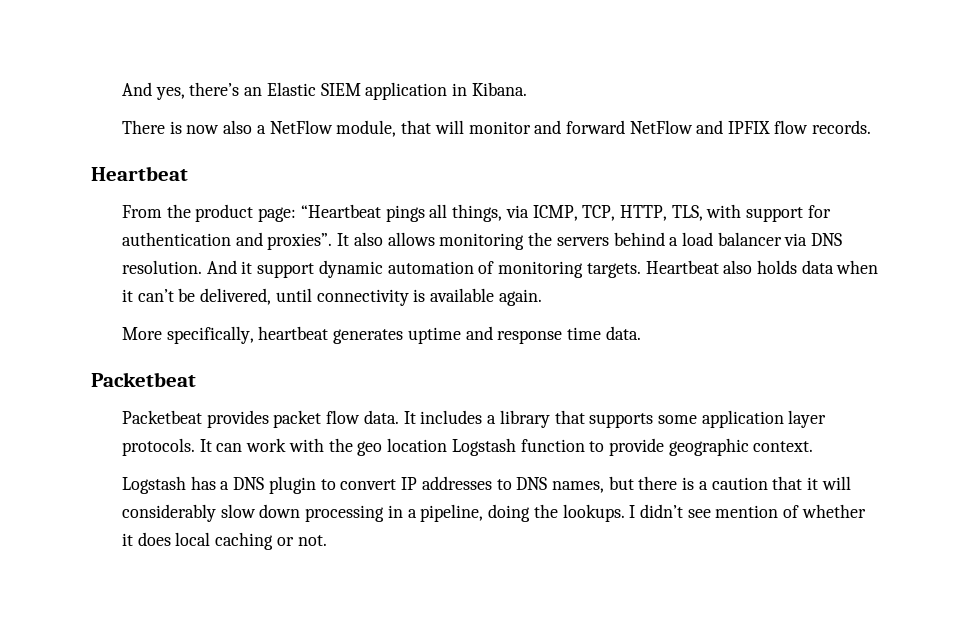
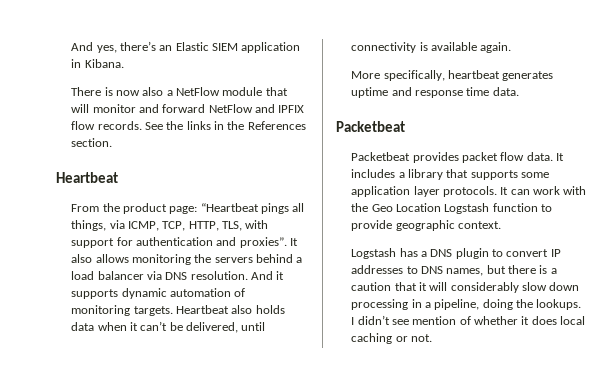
- There is now also a NetFlow module, that will monitor and forward NetFlow and IPFIX flow records.
+ There is now also a NetFlow module that will monitor and forward NetFlow and IPFIX flow records. See the links in the References section.
- And it support dynamic automation of monitoring targets.
+ And it supports dynamic automation of monitoring targets.
- It can work with the geo location Logstash function to provide geographic context.
+ It can work with the Geo Location Logstash function to provide geographic context.

